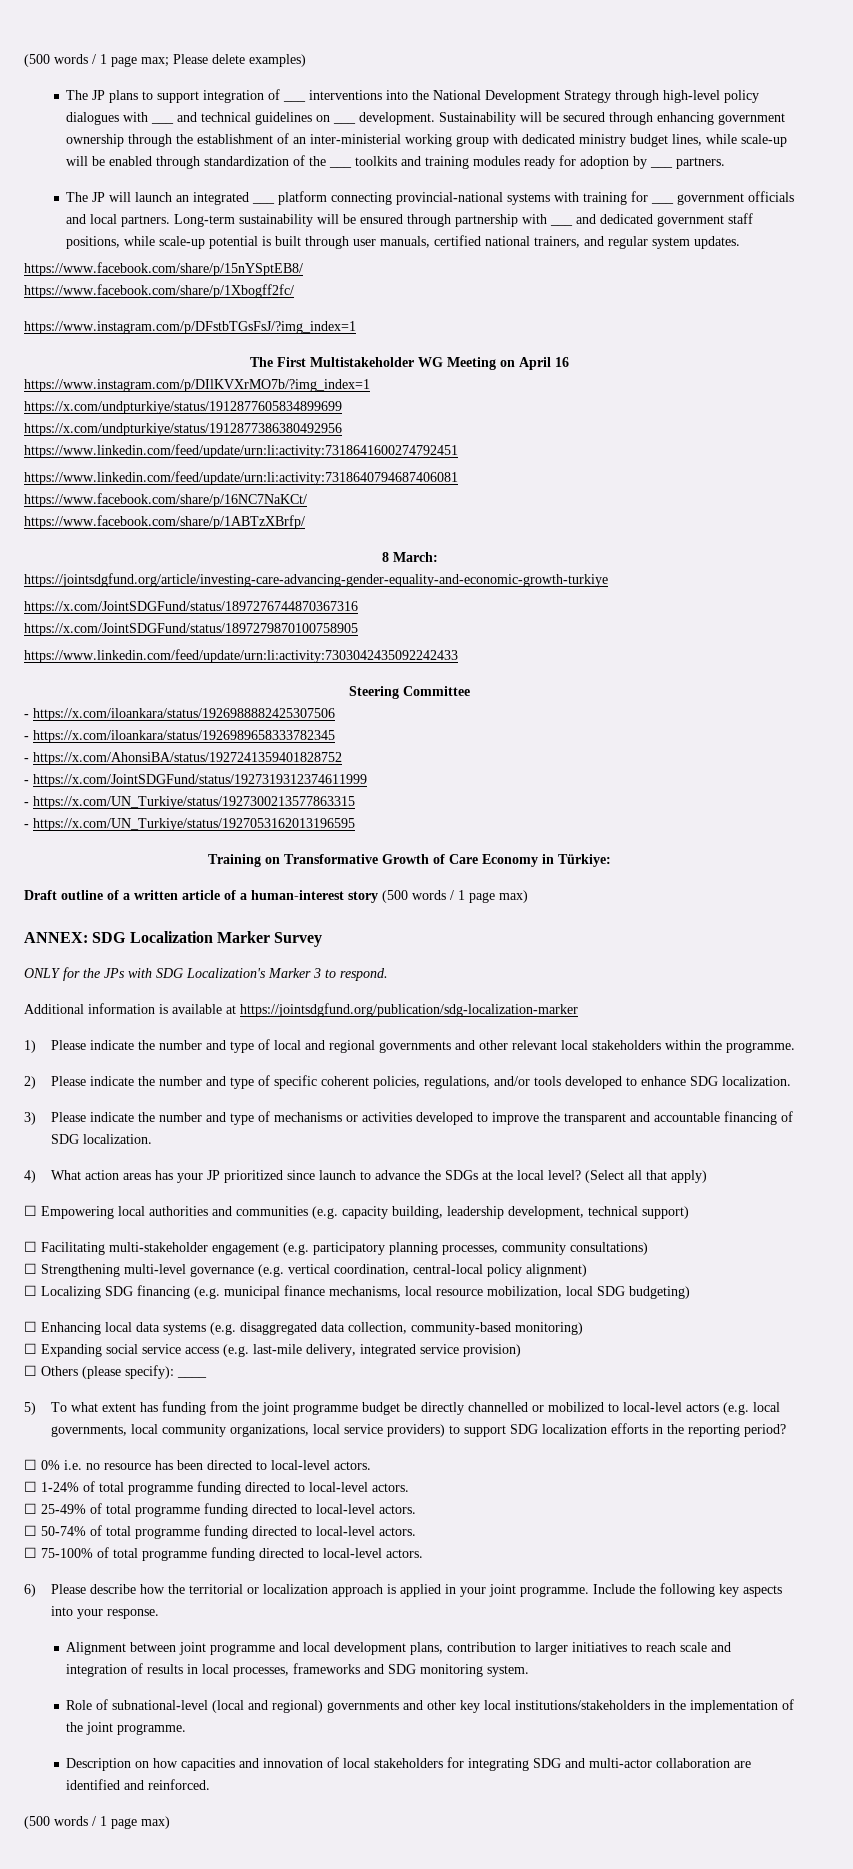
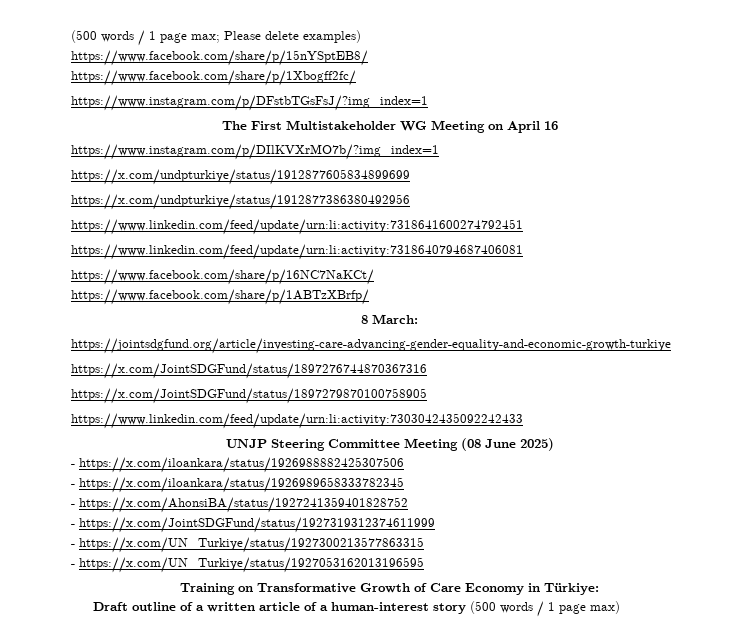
- The JP plans to support integration of ___ interventions into the National Development Strategy through high-level policy dialogues with ___ and technical guidelines on ___ development. Sustainability will be secured through enhancing government ownership through the establishment of an inter-ministerial working group with dedicated ministry budget lines, while scale-up will be enabled through standardization of the ___ toolkits and training modules ready for adoption by ___ partners.
- The JP will launch an integrated ___ platform connecting provincial-national systems with training for ___ government officials and local partners. Long-term sustainability will be ensured through partnership with ___ and dedicated government staff positions, while scale-up potential is built through user manuals, certified national trainers, and regular system updates.
- Steering Committee
+ UNJP Steering Committee Meeting (08 June 2025)
- ANNEX: SDG Localization Marker Survey
- ONLY for the JPs with SDG Localization's Marker 3 to respond.
- Additional information is available at https://jointsdgfund.org/publication/sdg-localization-marker
- 1) Please indicate the number and type of local and regional governments and other relevant local stakeholders within the programme.
- 2) Please indicate the number and type of specific coherent policies, regulations, and/or tools developed to enhance SDG localization.
- 3) Please indicate the number and type of mechanisms or activities developed to improve the transparent and accountable financing of SDG localization.
- 4) What action areas has your JP prioritized since launch to advance the SDGs at the local level? (Select all that apply)
- ☐ Empowering local authorities and communities (e.g. capacity building, leadership development, technical support)
- ☐ Facilitating multi-stakeholder engagement (e.g. participatory planning processes, community consultations)
- ☐ Strengthening multi-level governance (e.g. vertical coordination, central-local policy alignment)
- ☐ Localizing SDG financing (e.g. municipal finance mechanisms, local resource mobilization, local SDG budgeting)
- ☐ Enhancing local data systems (e.g. disaggregated data collection, community-based monitoring)
- ☐ Expanding social service access (e.g. last-mile delivery, integrated service provision)
- ☐ Others (please specify): ____
- 5) To what extent has funding from the joint programme budget be directly channelled or mobilized to local-level actors (e.g. local governments, local community organizations, local service providers) to support SDG localization efforts in the reporting period?
- ☐ 0% i.e. no resource has been directed to local-level actors.
- ☐ 1-24% of total programme funding directed to local-level actors.
- ☐ 25-49% of total programme funding directed to local-level actors.
- ☐ 50-74% of total programme funding directed to local-level actors.
- ☐ 75-100% of total programme funding directed to local-level actors.
- 6) Please describe how the territorial or localization approach is applied in your joint programme. Include the following key aspects into your response.
- Alignment between joint programme and local development plans, contribution to larger initiatives to reach scale and integration of results in local processes, frameworks and SDG monitoring system.
- Role of subnational-level (local and regional) governments and other key local institutions/stakeholders in the implementation of the joint programme.
- Description on how capacities and innovation of local stakeholders for integrating SDG and multi-actor collaboration are identified and reinforced.
- (500 words / 1 page max)

